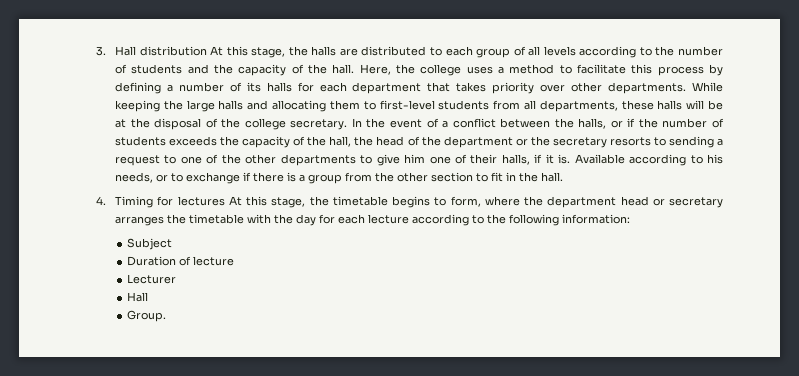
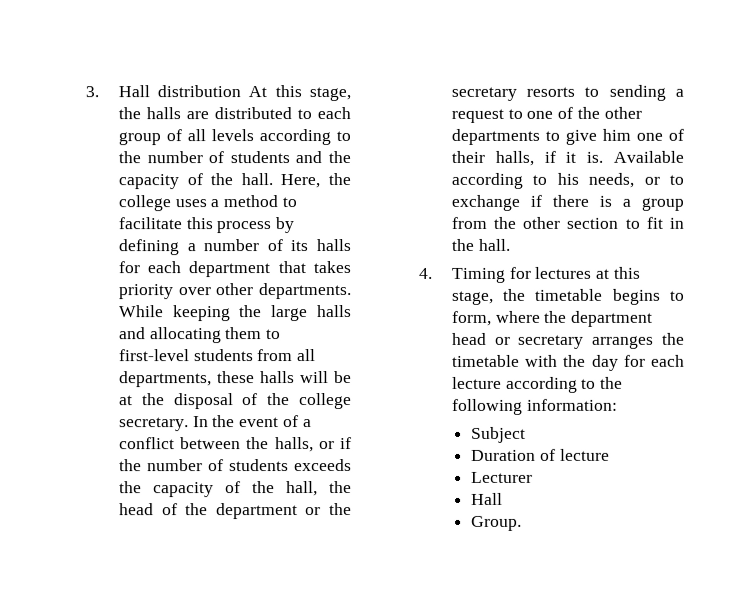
- 4. Timing for lectures At this stage, the timetable begins to form, where the department head or secretary arranges the timetable with the day for each lecture according to the following information:
+ 4. Timing for lectures at this stage, the timetable begins to form, where the department head or secretary arranges the timetable with the day for each lecture according to the following information:

